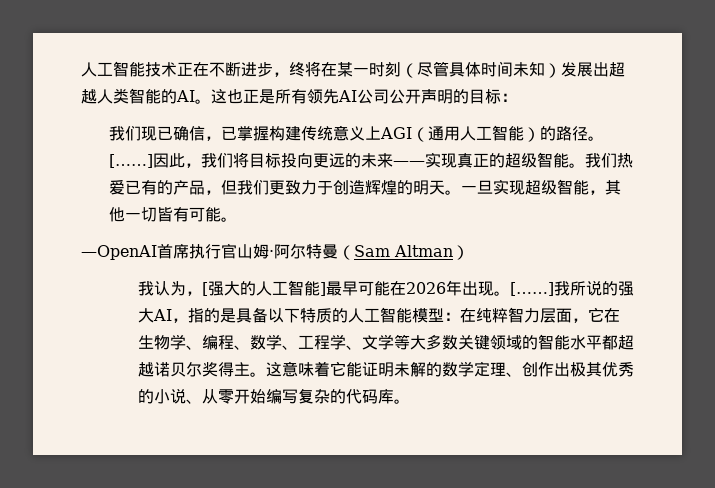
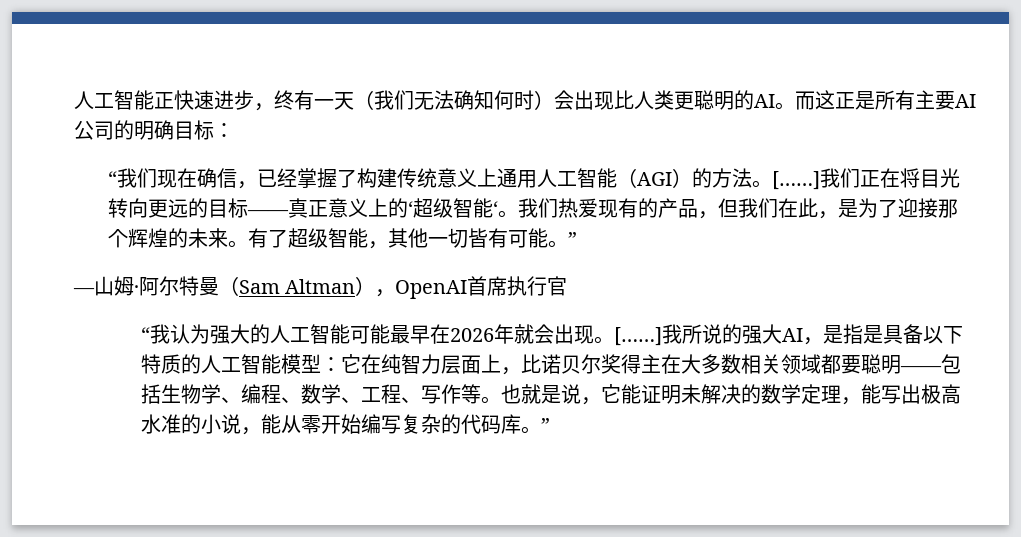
- 人工智能技术正在不断进步，终将在某一时刻（尽管具体时间未知）发展出超越人类智能的AI。
+ 人工智能正快速进步，终有一天（我们无法确知何时）会出现比人类更聪明的AI。
- 这也正是所有领先AI公司公开声明的目标：
+ 而这正是所有主要AI公司的明确目标：
- 我们现已确信，已掌握构建传统意义上AGI（通用人工智能）的路径。[……]因此，我们将目标投向更远的未来——实现真正的超级智能。
+ “我们现在确信，已经掌握了构建传统意义上通用人工智能（AGI）的方法。[……]我们正在将目光转向更远的目标——真正意义上的‘超级智能‘。
- 我们热爱已有的产品，但我们更致力于创造辉煌的明天。一旦实现超级智能，其他一切皆有可能。
- —OpenAI首席执行官山姆·阿尔特曼（Sam Altman）
- 我认为，[强大的人工智能]最早可能在2026年出现。
+ 我们热爱现有的产品，但我们在此，是为了迎接那个辉煌的未来。有了超级智能，其他一切皆有可能。”
+ —山姆·阿尔特曼（Sam Altman），OpenAI首席执行官
+ “我认为强大的人工智能可能最早在2026年就会出现。
- 我所说的强大AI，指的是具备以下特质的人工智能模型：在纯粹智力层面，它在生物学、编程、数学、工程学、文学等大多数关键领域的智能水平都超越诺贝尔奖得主。这意味着它能证明未解的数学定理、创作出极其优秀的小说、从零开始编写复杂的代码库。
+ 我所说的强大AI，是指是具备以下特质的人工智能模型：它在纯智力层面上，比诺贝尔奖得主在大多数相关领域都要聪明——包括生物学、编程、数学、工程、写作等。也就是说，它能证明未解决的数学定理，能写出极高水准的小说，能从零开始编写复杂的代码库。”

